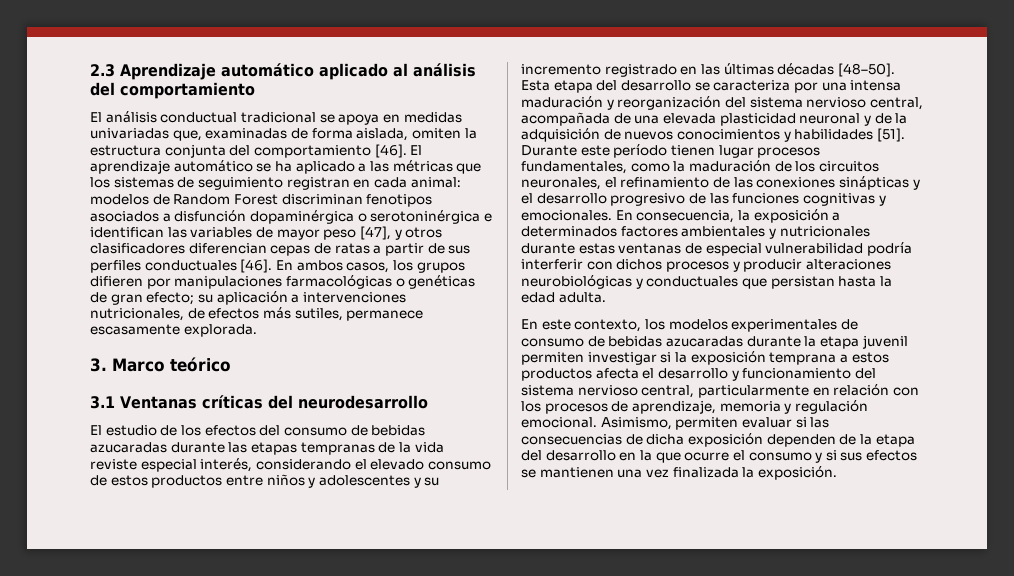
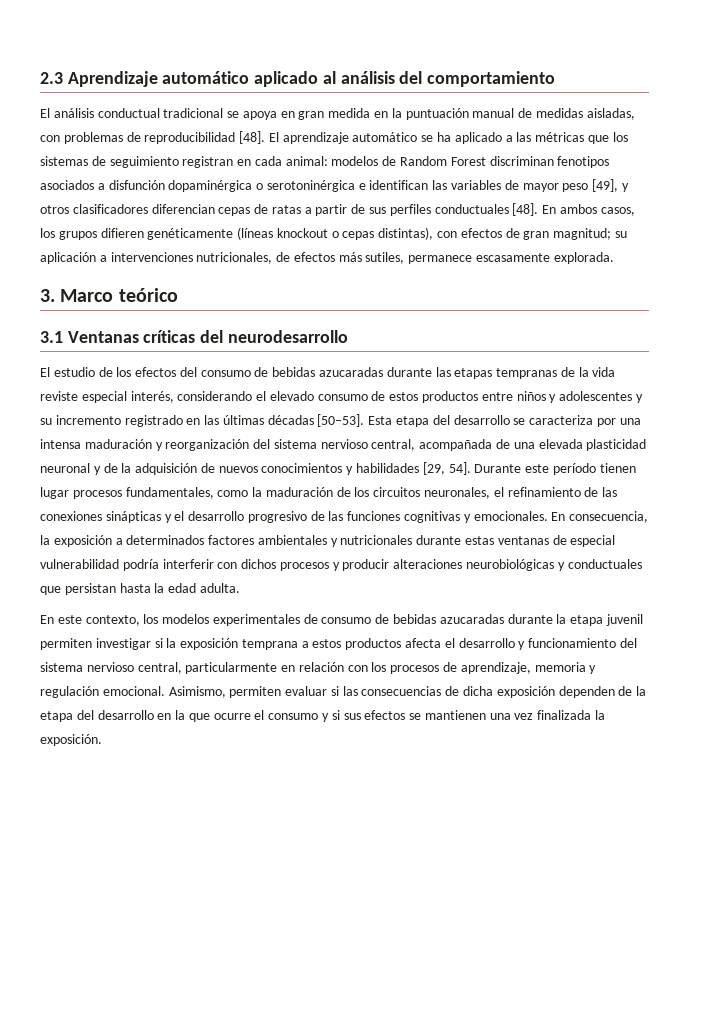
- El análisis conductual tradicional se apoya en medidas univariadas que, examinadas de forma aislada, omiten la estructura conjunta del comportamiento [46].
+ El análisis conductual tradicional se apoya en gran medida en la puntuación manual de medidas aisladas, con problemas de reproducibilidad [48].
- El aprendizaje automático se ha aplicado a las métricas que los sistemas de seguimiento registran en cada animal: modelos de Random Forest discriminan fenotipos asociados a disfunción dopaminérgica o serotoninérgica e identifican las variables de mayor peso [47], y otros clasificadores diferencian cepas de ratas a partir de sus perfiles conductuales [46].
+ El aprendizaje automático se ha aplicado a las métricas que los sistemas de seguimiento registran en cada animal: modelos de Random Forest discriminan fenotipos asociados a disfunción dopaminérgica o serotoninérgica e identifican las variables de mayor peso [49], y otros clasificadores diferencian cepas de ratas a partir de sus perfiles conductuales [48].
- En ambos casos, los grupos difieren por manipulaciones farmacológicas o genéticas de gran efecto; su aplicación a intervenciones nutricionales, de efectos más sutiles, permanece escasamente explorada.
+ En ambos casos, los grupos difieren genéticamente (líneas knockout o cepas distintas), con efectos de gran magnitud; su aplicación a intervenciones nutricionales, de efectos más sutiles, permanece escasamente explorada.
- El estudio de los efectos del consumo de bebidas azucaradas durante las etapas tempranas de la vida reviste especial interés, considerando el elevado consumo de estos productos entre niños y adolescentes y su incremento registrado en las últimas décadas [48–50].
+ El estudio de los efectos del consumo de bebidas azucaradas durante las etapas tempranas de la vida reviste especial interés, considerando el elevado consumo de estos productos entre niños y adolescentes y su incremento registrado en las últimas décadas [50–53].
- Esta etapa del desarrollo se caracteriza por una intensa maduración y reorganización del sistema nervioso central, acompañada de una elevada plasticidad neuronal y de la adquisición de nuevos conocimientos y habilidades [51].
+ Esta etapa del desarrollo se caracteriza por una intensa maduración y reorganización del sistema nervioso central, acompañada de una elevada plasticidad neuronal y de la adquisición de nuevos conocimientos y habilidades [29, 54].

